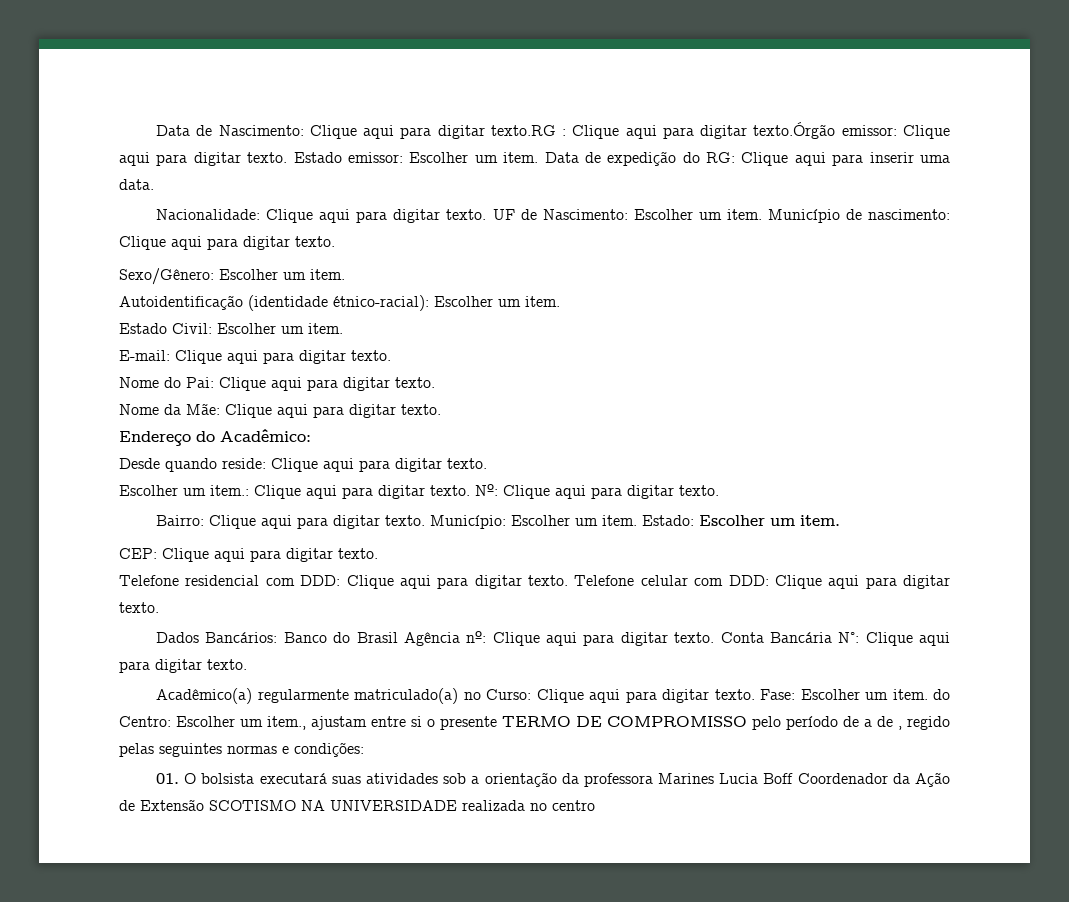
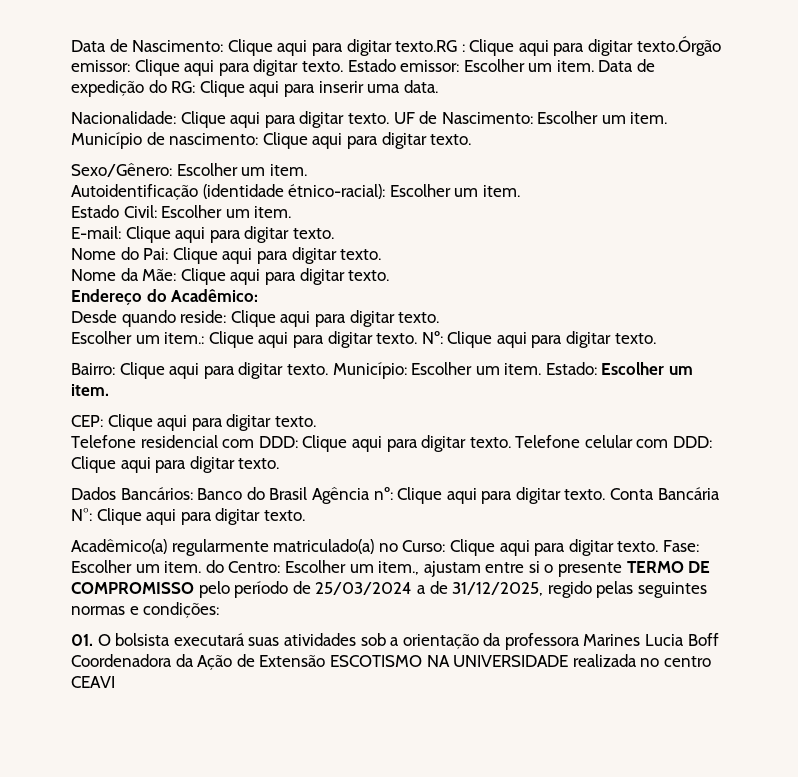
- Fase: Escolher um item. do Centro: Escolher um item., ajustam entre si o presente TERMO DE COMPROMISSO pelo período de a de , regido pelas seguintes normas e condições:
+ Fase: Escolher um item. do Centro: Escolher um item., ajustam entre si o presente TERMO DE COMPROMISSO pelo período de 25/03/2024 a de 31/12/2025, regido pelas seguintes normas e condições:
- 01. O bolsista executará suas atividades sob a orientação da professora Marines Lucia Boff Coordenador da Ação de Extensão SCOTISMO NA UNIVERSIDADE realizada no centro
+ 01. O bolsista executará suas atividades sob a orientação da professora Marines Lucia Boff Coordenadora da Ação de Extensão ESCOTISMO NA UNIVERSIDADE realizada no centro CEAVI

